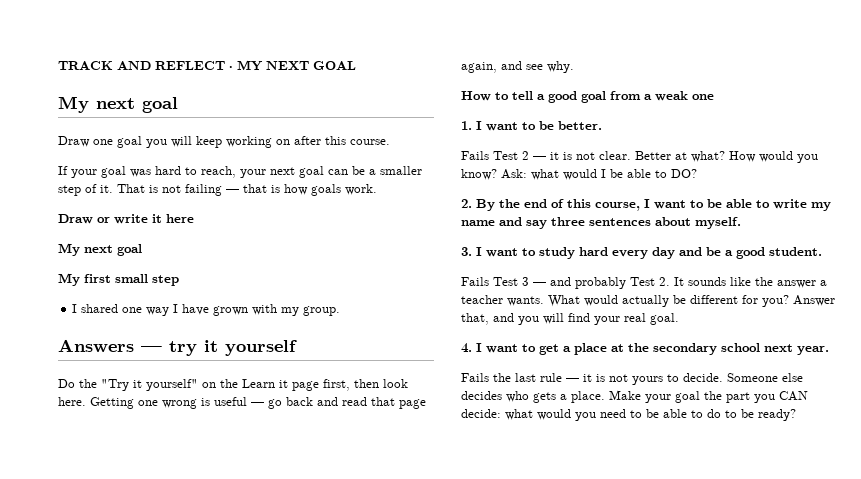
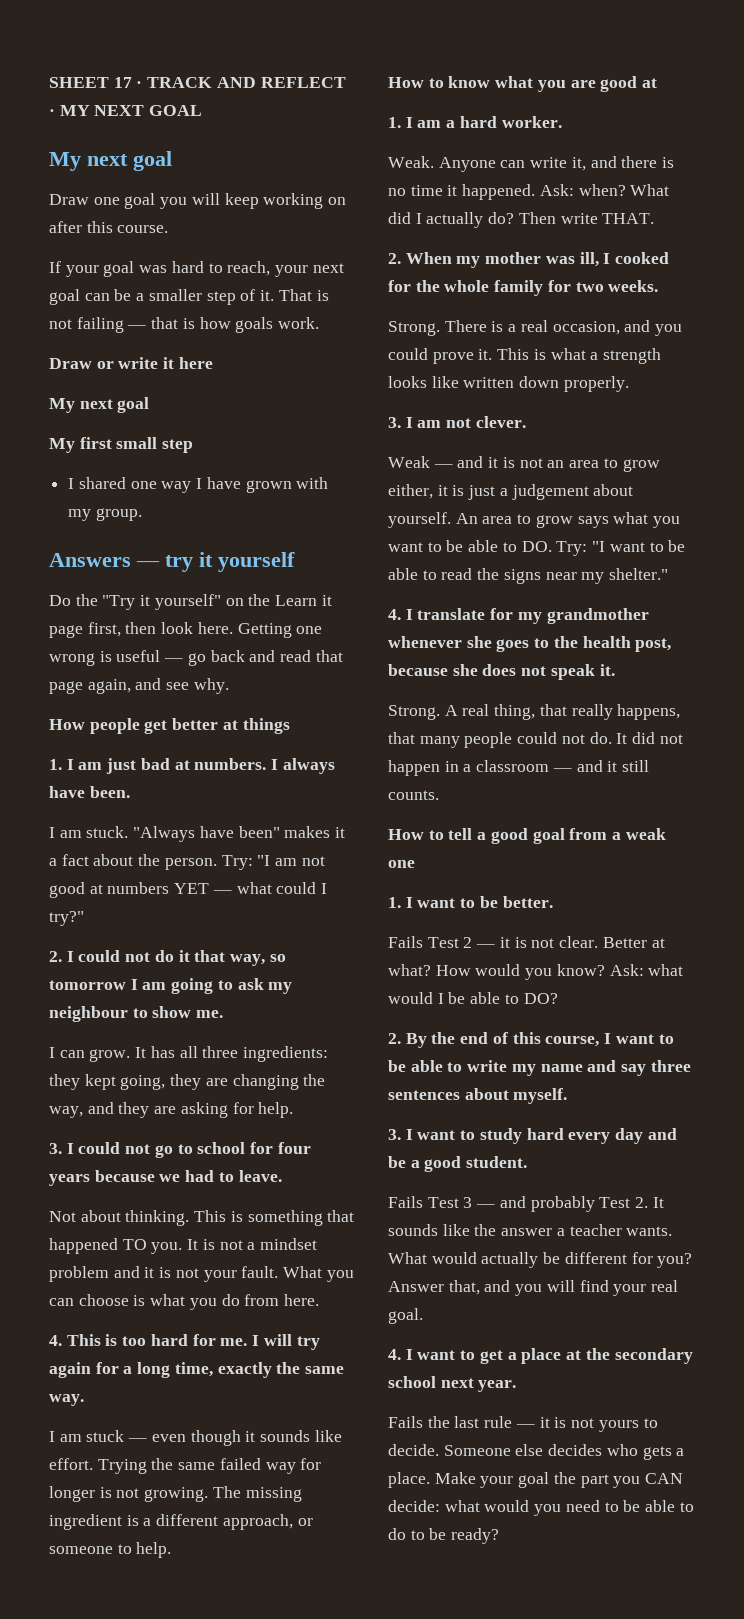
- TRACK AND REFLECT · MY NEXT GOAL
+ SHEET 17 · TRACK AND REFLECT · MY NEXT GOAL
+ How people get better at things
+ 1. I am just bad at numbers. I always have been.
+ I am stuck. "Always have been" makes it a fact about the person. Try: "I am not good at numbers YET — what could I try?"
+ 2. I could not do it that way, so tomorrow I am going to ask my neighbour to show me.
+ I can grow. It has all three ingredients: they kept going, they are changing the way, and they are asking for help.
+ 3. I could not go to school for four years because we had to leave.
+ Not about thinking. This is something that happened TO you. It is not a mindset problem and it is not your fault. What you can choose is what you do from here.
+ 4. This is too hard for me. I will try again for a long time, exactly the same way.
+ I am stuck — even though it sounds like effort. Trying the same failed way for longer is not growing. The missing ingredient is a different approach, or someone to help.
+ How to know what you are good at
+ 1. I am a hard worker.
+ Weak. Anyone can write it, and there is no time it happened. Ask: when? What did I actually do? Then write THAT.
+ 2. When my mother was ill, I cooked for the whole family for two weeks.
+ Strong. There is a real occasion, and you could prove it. This is what a strength looks like written down properly.
+ 3. I am not clever.
+ Weak — and it is not an area to grow either, it is just a judgement about yourself. An area to grow says what you want to be able to DO. Try: "I want to be able to read the signs near my shelter."
+ 4. I translate for my grandmother whenever she goes to the health post, because she does not speak it.
+ Strong. A real thing, that really happens, that many people could not do. It did not happen in a classroom — and it still counts.

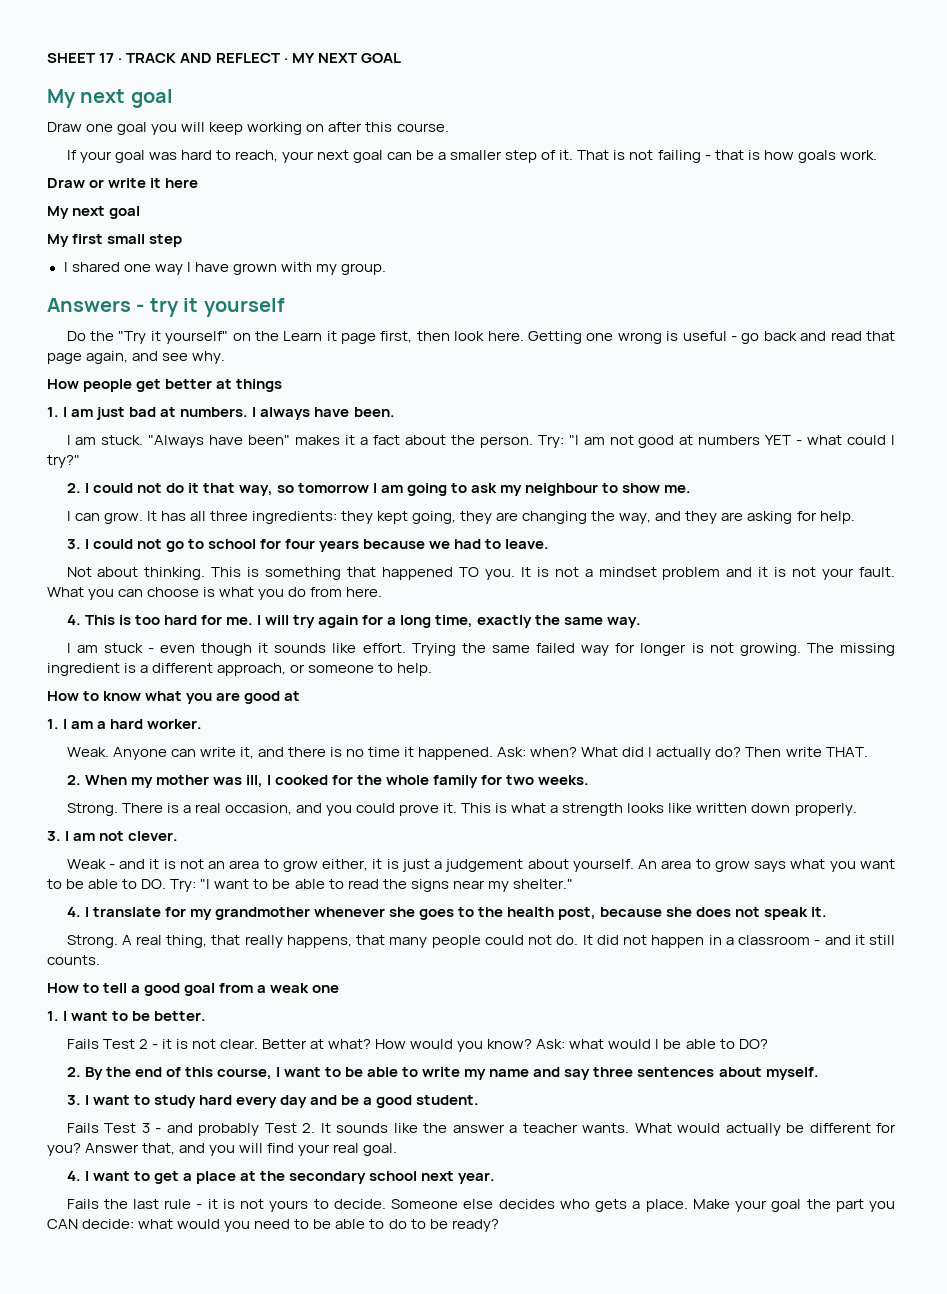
- That is not failing — that is how goals work.
+ That is not failing - that is how goals work.
- Answers — try it yourself
+ Answers - try it yourself
- Getting one wrong is useful — go back and read that page again, and see why.
+ Getting one wrong is useful - go back and read that page again, and see why.
- Try: "I am not good at numbers YET — what could I try?"
+ Try: "I am not good at numbers YET - what could I try?"
- I am stuck — even though it sounds like effort.
+ I am stuck - even though it sounds like effort.
- Weak — and it is not an area to grow either, it is just a judgement about yourself.
+ Weak - and it is not an area to grow either, it is just a judgement about yourself.
- It did not happen in a classroom — and it still counts.
+ It did not happen in a classroom - and it still counts.
- Fails Test 2 — it is not clear.
+ Fails Test 2 - it is not clear.
- Fails Test 3 — and probably Test 2. It sounds like the answer a teacher wants.
+ Fails Test 3 - and probably Test 2. It sounds like the answer a teacher wants.
- Fails the last rule — it is not yours to decide.
+ Fails the last rule - it is not yours to decide.

